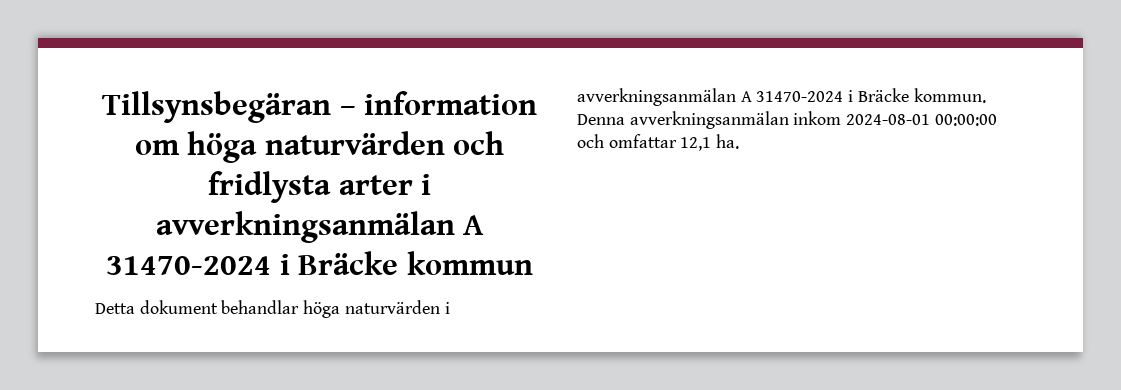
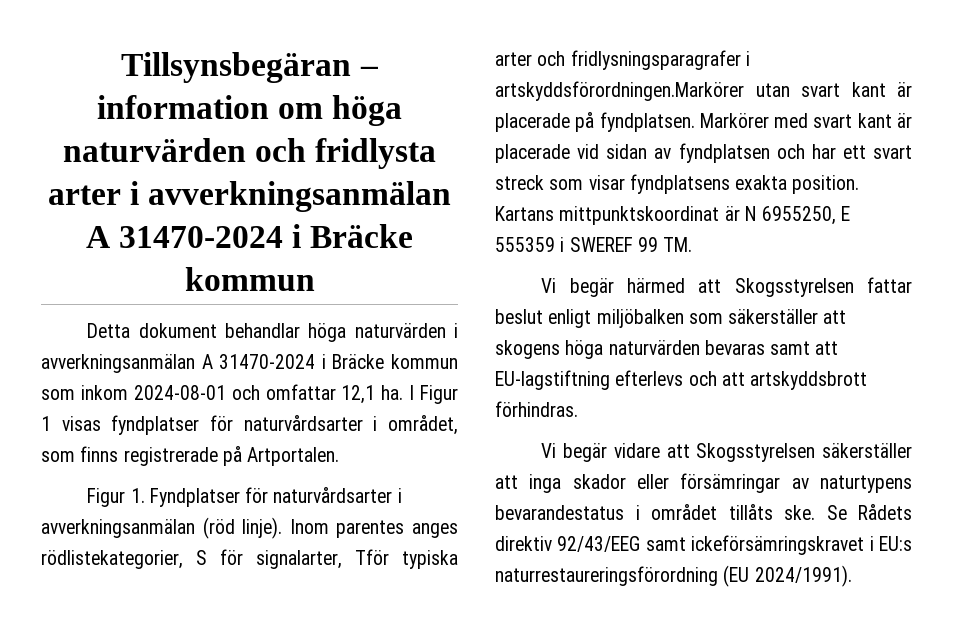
- Detta dokument behandlar höga naturvärden i avverkningsanmälan A 31470-2024 i Bräcke kommun. Denna avverkningsanmälan inkom 2024-08-01 00:00:00 och omfattar 12,1 ha.
+ Detta dokument behandlar höga naturvärden i avverkningsanmälan A 31470-2024 i Bräcke kommun som inkom 2024-08-01 och omfattar 12,1 ha.
+ I Figur 1 visas fyndplatser för naturvårdsarter i området, som finns registrerade på Artportalen.
+ Figur 1. Fyndplatser för naturvårdsarter i avverkningsanmälan (röd linje). Inom parentes anges rödlistekategorier, S för signalarter, Tför typiska arter och fridlysningsparagrafer i artskyddsförordningen.Markörer utan svart kant är placerade på fyndplatsen. Markörer med svart kant är placerade vid sidan av fyndplatsen och har ett svart streck som visar fyndplatsens exakta position. Kartans mittpunktskoordinat är N 6955250, E 555359 i SWEREF 99 TM.
+ Vi begär härmed att Skogsstyrelsen fattar beslut enligt miljöbalken som säkerställer att skogens höga naturvärden bevaras samt att EU-lagstiftning efterlevs och att artskyddsbrott förhindras.
+ Vi begär vidare att Skogsstyrelsen säkerställer att inga skador eller försämringar av naturtypens bevarandestatus i området tillåts ske. Se Rådets direktiv 92/43/EEG samt ickeförsämringskravet i EU:s naturrestaureringsförordning (EU 2024/1991).

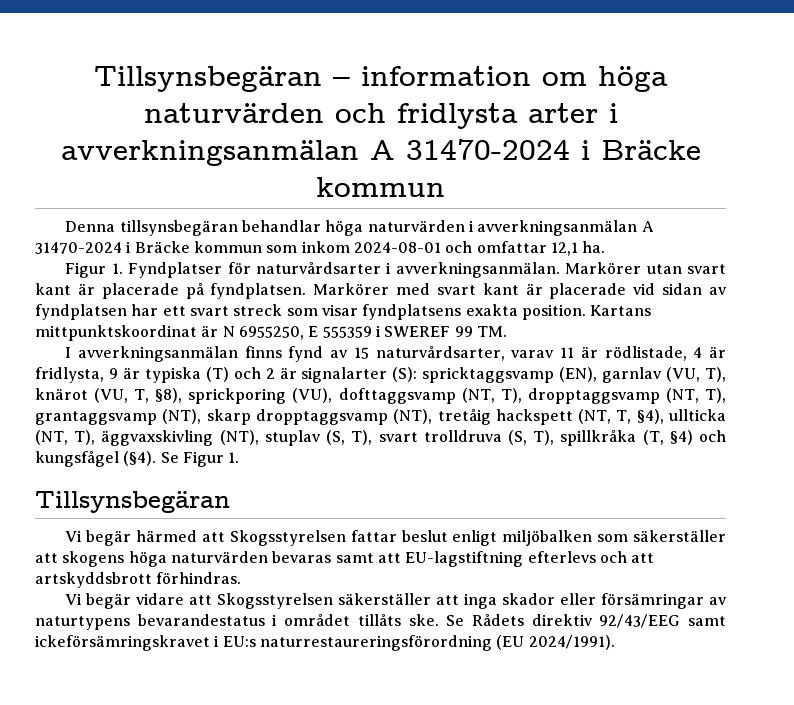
- Detta dokument behandlar höga naturvärden i avverkningsanmälan A 31470-2024 i Bräcke kommun som inkom 2024-08-01 och omfattar 12,1 ha. I Figur 1 visas fyndplatser för naturvårdsarter i området, som finns registrerade på Artportalen.
+ Denna tillsynsbegäran behandlar höga naturvärden i avverkningsanmälan A 31470-2024 i Bräcke kommun som inkom 2024-08-01 och omfattar 12,1 ha.
- Figur 1. Fyndplatser för naturvårdsarter i avverkningsanmälan (röd linje). Inom parentes anges rödlistekategorier, S för signalarter, Tför typiska arter och fridlysningsparagrafer i artskyddsförordningen.Markörer utan svart kant är placerade på fyndplatsen.
+ Figur 1. Fyndplatser för naturvårdsarter i avverkningsanmälan. Markörer utan svart kant är placerade på fyndplatsen.
- Markörer med svart kant är placerade vid sidan av fyndplatsen och har ett svart streck som visar fyndplatsens exakta position.
+ Markörer med svart kant är placerade vid sidan av fyndplatsen har ett svart streck som visar fyndplatsens exakta position.
+ I avverkningsanmälan finns fynd av 15 naturvårdsarter, varav 11 är rödlistade, 4 är fridlysta, 9 är typiska (T) och 2 är signalarter (S): spricktaggsvamp (EN), garnlav (VU, T), knärot (VU, T, §8), sprickporing (VU), dofttaggsvamp (NT, T), dropptaggsvamp (NT, T), grantaggsvamp (NT), skarp dropptaggsvamp (NT), tretåig hackspett (NT, T, §4), ullticka (NT, T), äggvaxskivling (NT), stuplav (S, T), svart trolldruva (S, T), spillkråka (T, §4) och kungsfågel (§4). Se Figur 1.
+ Tillsynsbegäran

